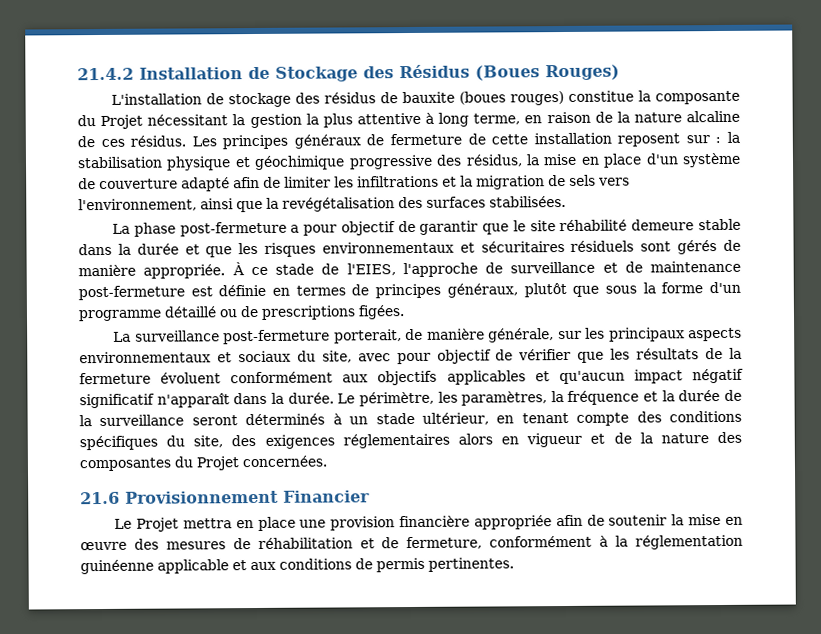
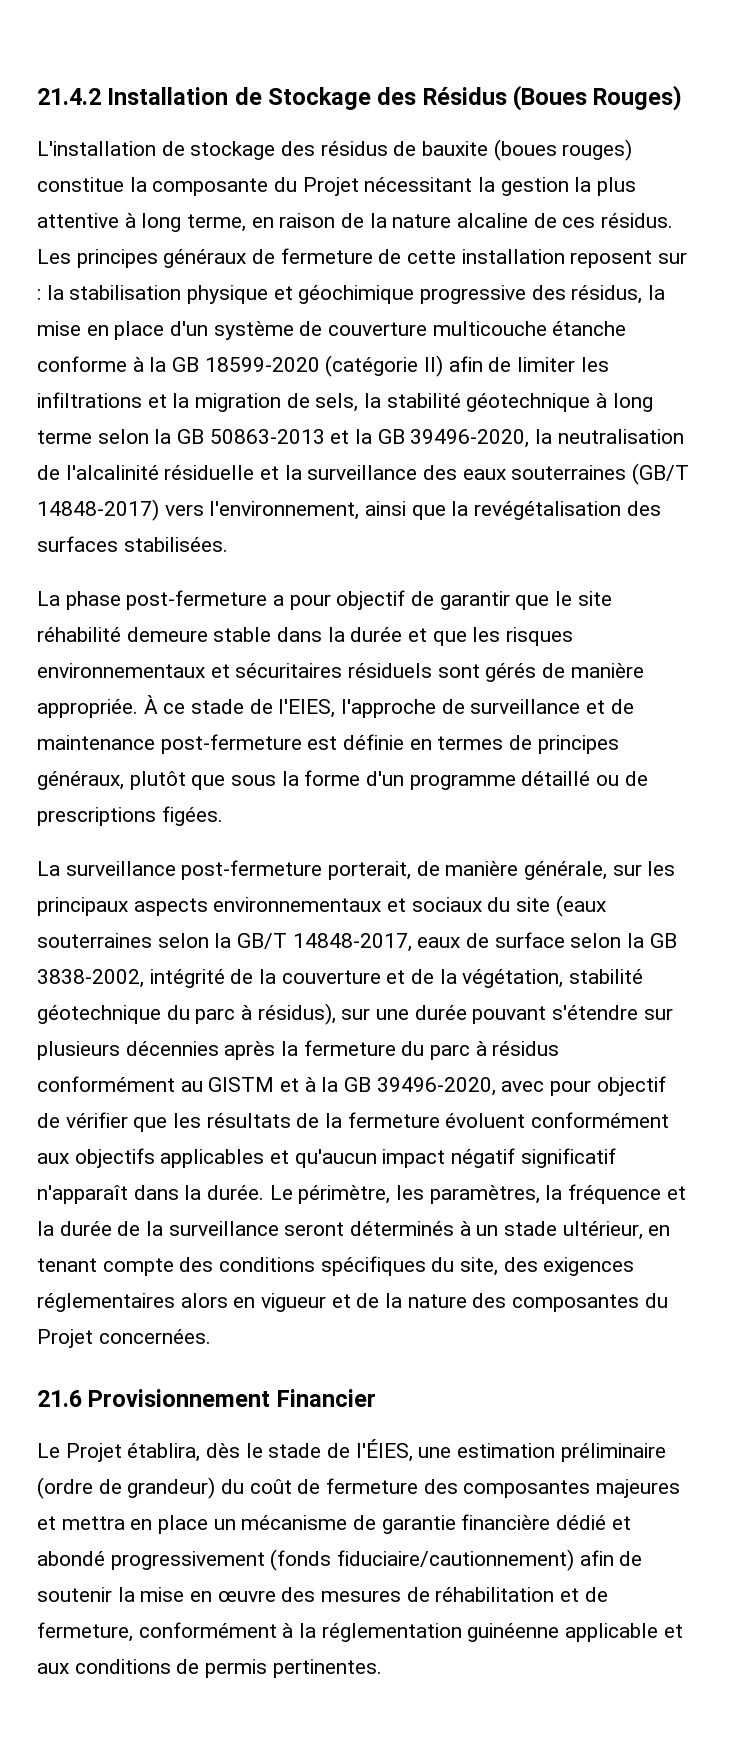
- Les principes généraux de fermeture de cette installation reposent sur : la stabilisation physique et géochimique progressive des résidus, la mise en place d'un système de couverture adapté afin de limiter les infiltrations et la migration de sels vers l'environnement, ainsi que la revégétalisation des surfaces stabilisées.
+ Les principes généraux de fermeture de cette installation reposent sur : la stabilisation physique et géochimique progressive des résidus, la mise en place d'un système de couverture multicouche étanche conforme à la GB 18599-2020 (catégorie II) afin de limiter les infiltrations et la migration de sels, la stabilité géotechnique à long terme selon la GB 50863-2013 et la GB 39496-2020, la neutralisation de l'alcalinité résiduelle et la surveillance des eaux souterraines (GB/T 14848-2017) vers l'environnement, ainsi que la revégétalisation des surfaces stabilisées.
- La surveillance post-fermeture porterait, de manière générale, sur les principaux aspects environnementaux et sociaux du site, avec pour objectif de vérifier que les résultats de la fermeture évoluent conformément aux objectifs applicables et qu'aucun impact négatif significatif n'apparaît dans la durée.
+ La surveillance post-fermeture porterait, de manière générale, sur les principaux aspects environnementaux et sociaux du site (eaux souterraines selon la GB/T 14848-2017, eaux de surface selon la GB 3838-2002, intégrité de la couverture et de la végétation, stabilité géotechnique du parc à résidus), sur une durée pouvant s'étendre sur plusieurs décennies après la fermeture du parc à résidus conformément au GISTM et à la GB 39496-2020, avec pour objectif de vérifier que les résultats de la fermeture évoluent conformément aux objectifs applicables et qu'aucun impact négatif significatif n'apparaît dans la durée.
- Le Projet mettra en place une provision financière appropriée afin de soutenir la mise en œuvre des mesures de réhabilitation et de fermeture, conformément à la réglementation guinéenne applicable et aux conditions de permis pertinentes.
+ Le Projet établira, dès le stade de l'ÉIES, une estimation préliminaire (ordre de grandeur) du coût de fermeture des composantes majeures et mettra en place un mécanisme de garantie financière dédié et abondé progressivement (fonds fiduciaire/cautionnement) afin de soutenir la mise en œuvre des mesures de réhabilitation et de fermeture, conformément à la réglementation guinéenne applicable et aux conditions de permis pertinentes.

